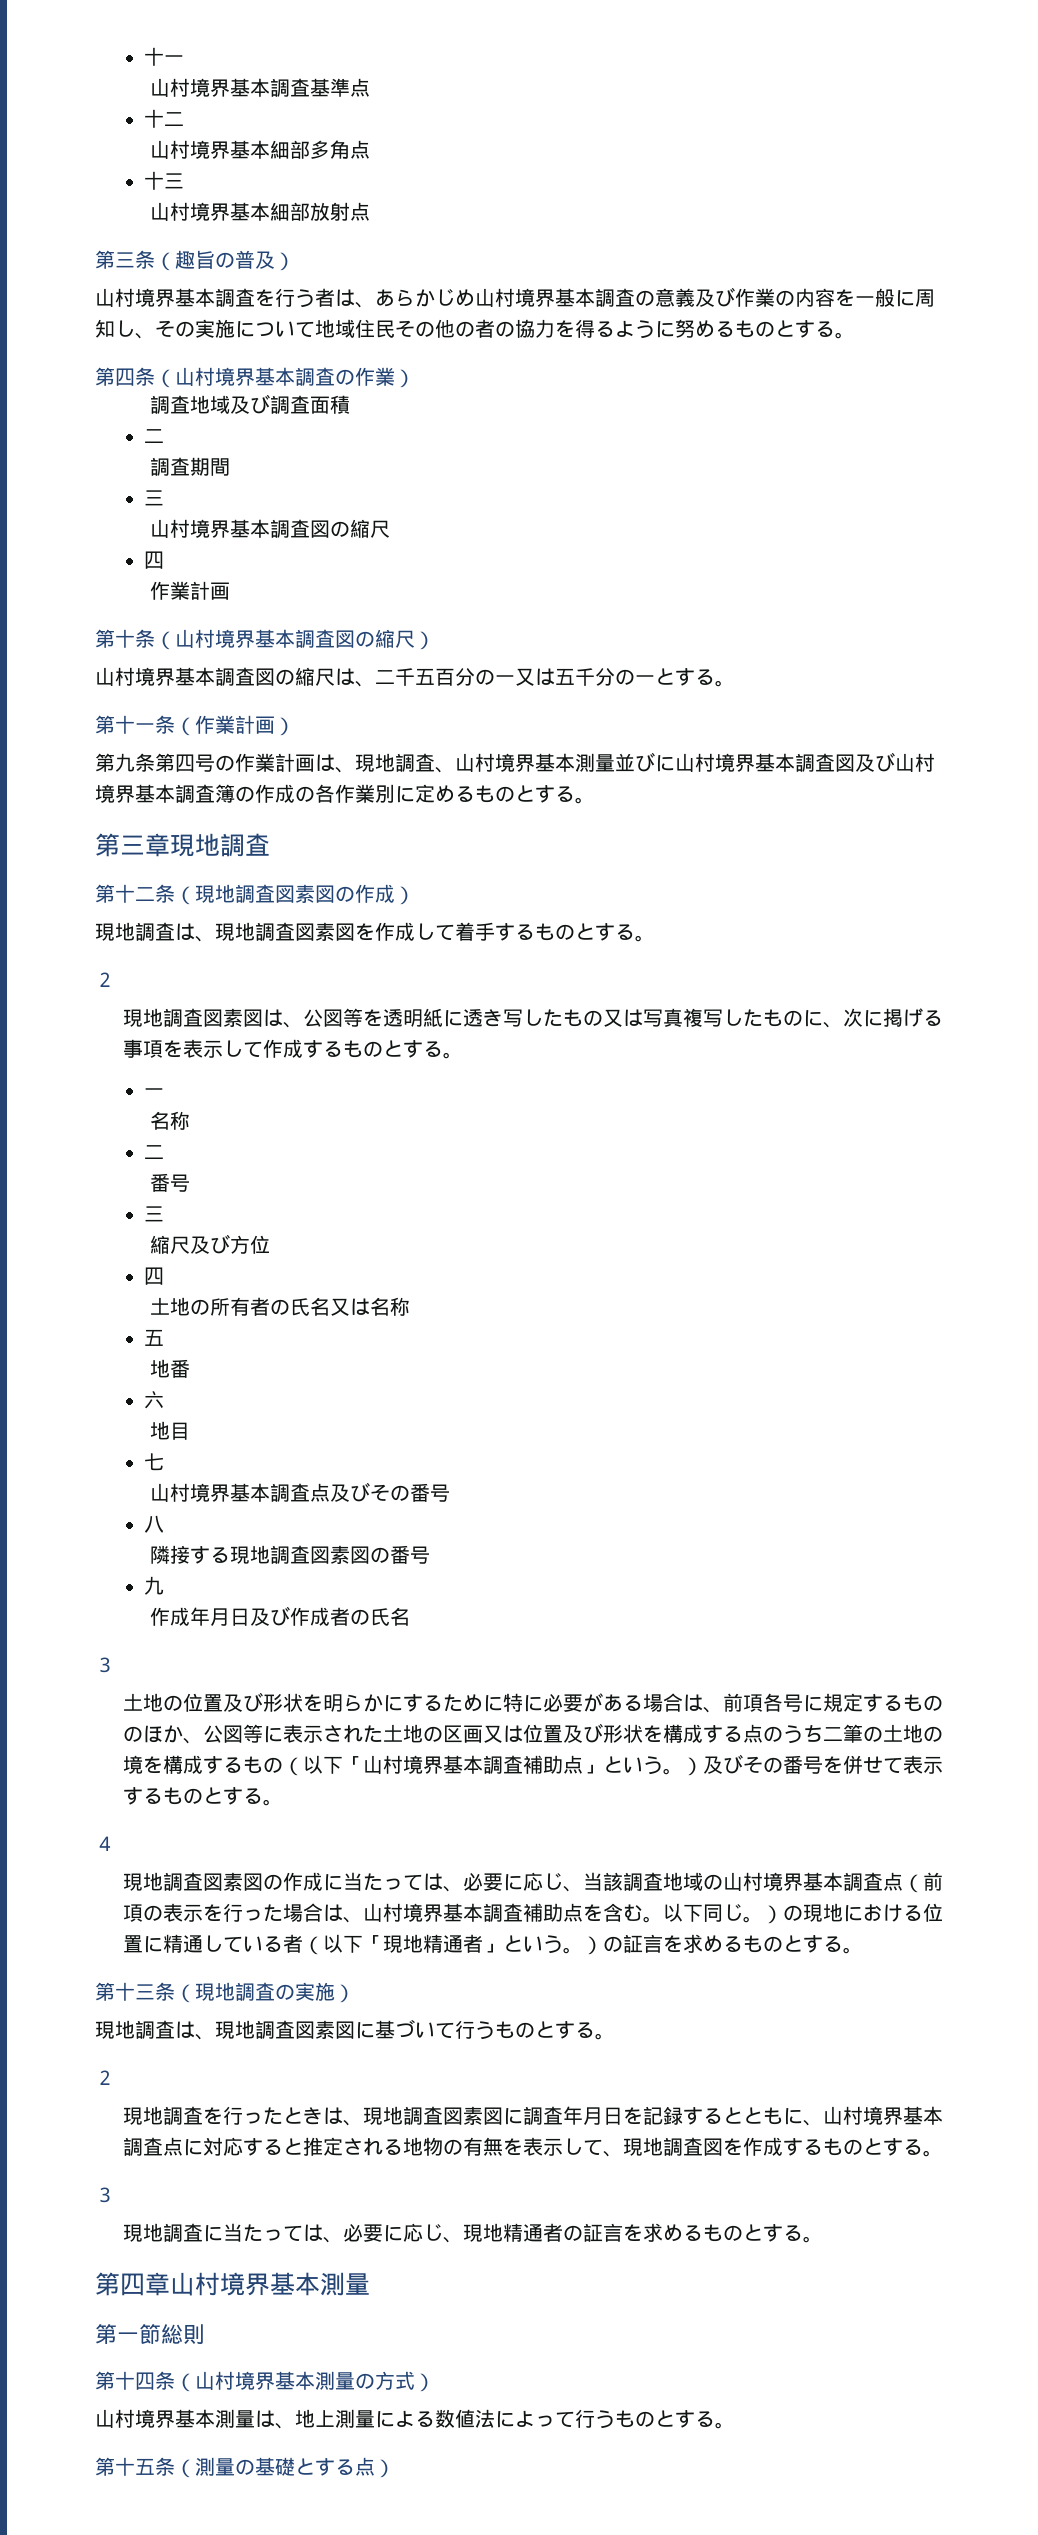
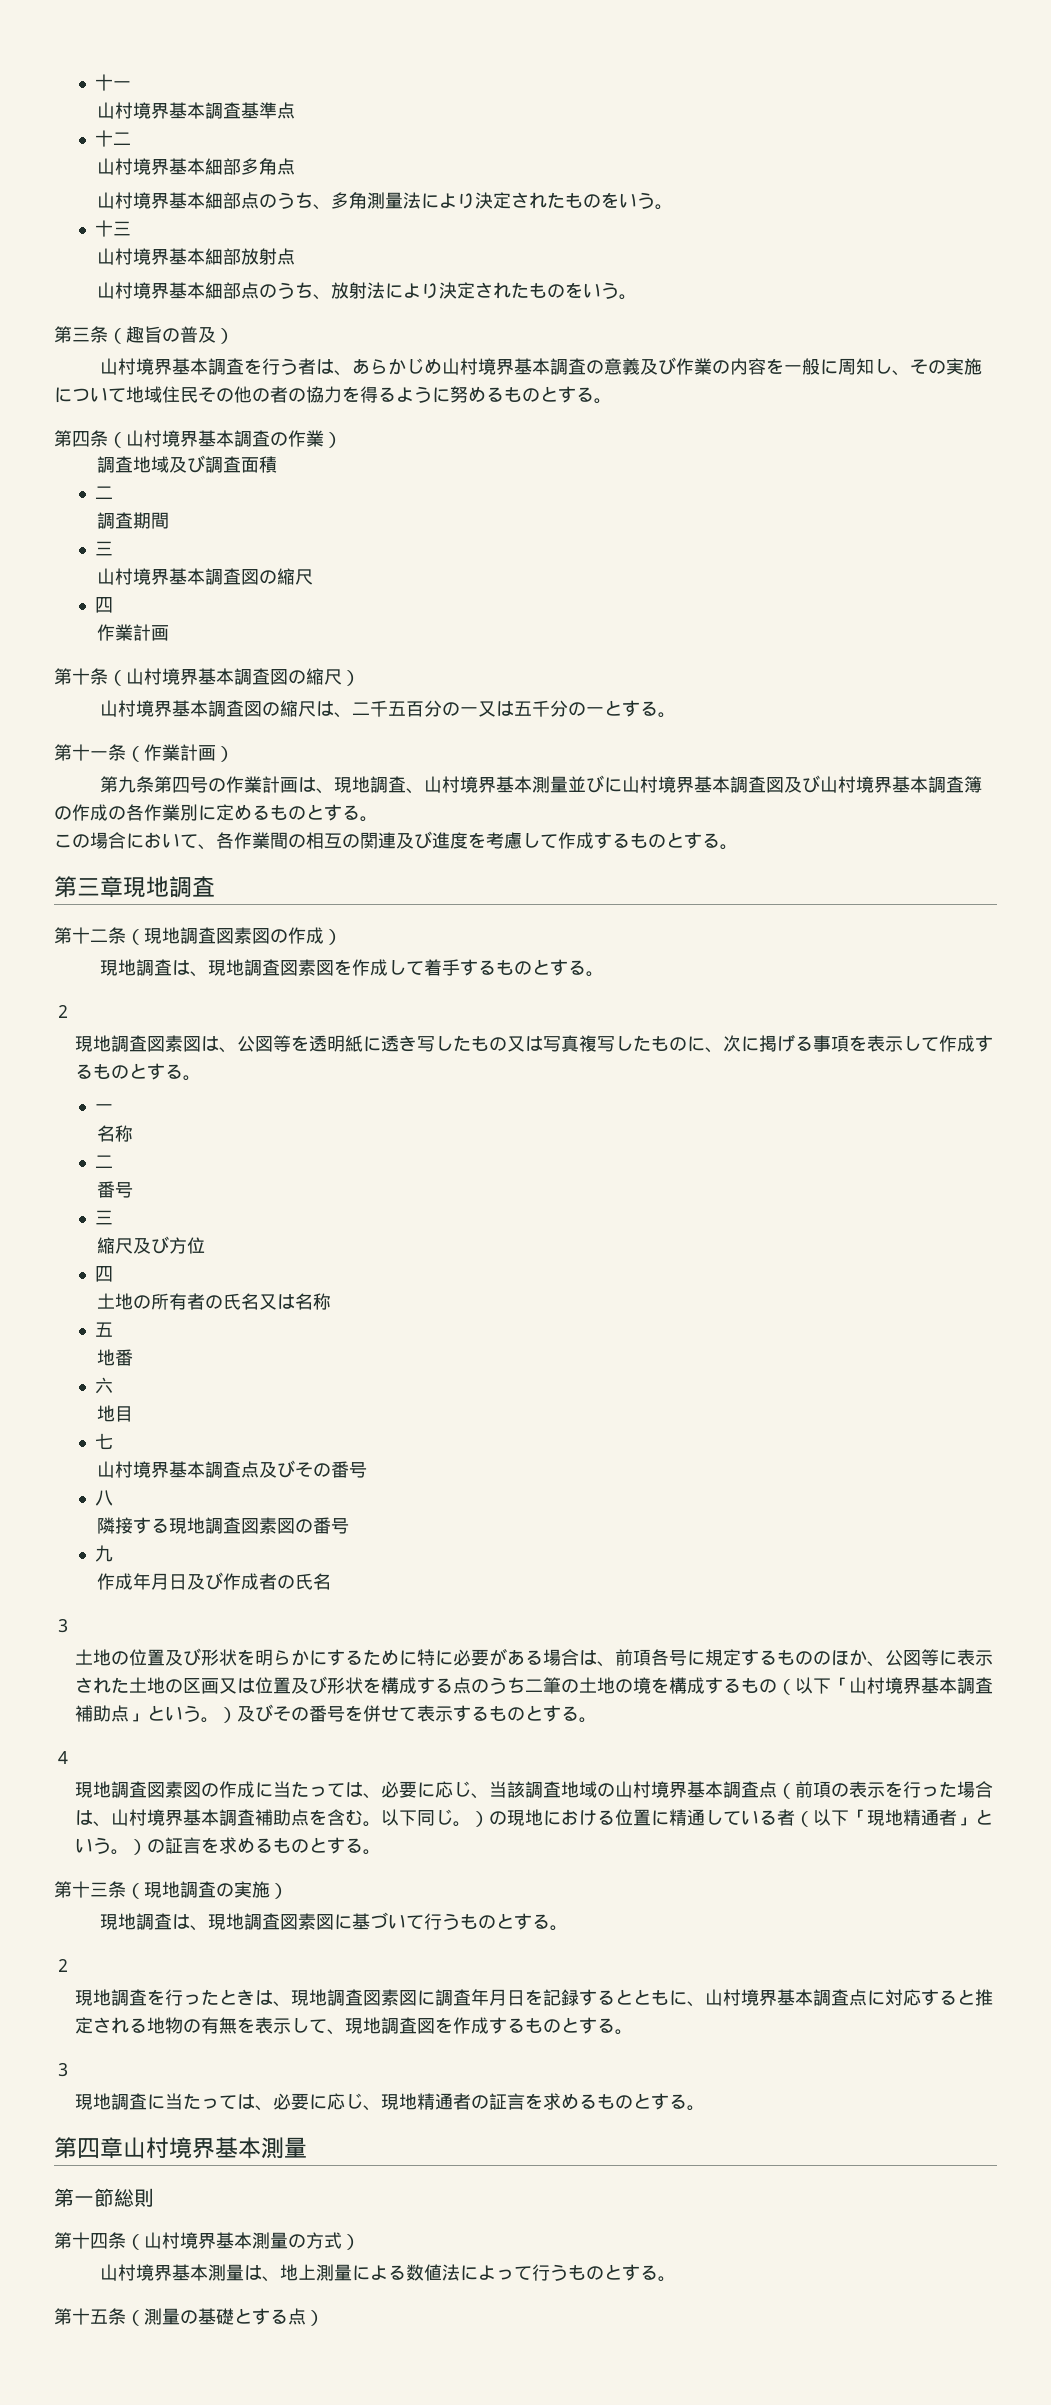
+ 山村境界基本細部点のうち、多角測量法により決定されたものをいう。
+ 山村境界基本細部点のうち、放射法により決定されたものをいう。
+ この場合において、各作業間の相互の関連及び進度を考慮して作成するものとする。

